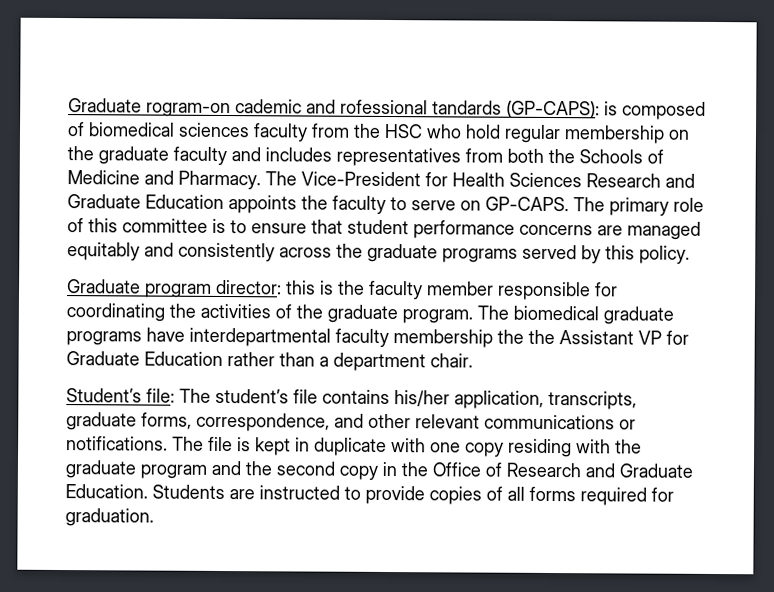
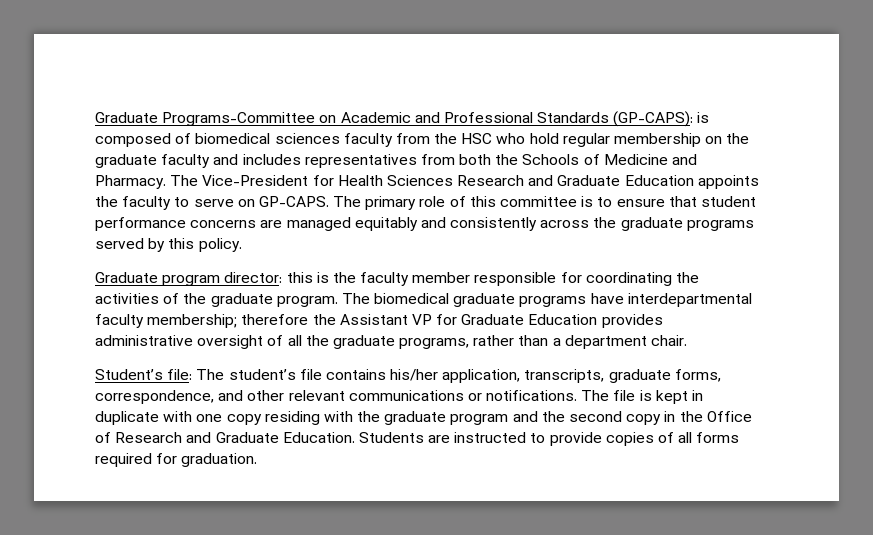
- Graduate rogram-on cademic and rofessional tandards (GP-CAPS): is composed of biomedical sciences faculty from the HSC who hold regular membership on the graduate faculty and includes representatives from both the Schools of Medicine and Pharmacy.
+ Graduate Programs-Committee on Academic and Professional Standards (GP-CAPS): is composed of biomedical sciences faculty from the HSC who hold regular membership on the graduate faculty and includes representatives from both the Schools of Medicine and Pharmacy.
- The biomedical graduate programs have interdepartmental faculty membership the the Assistant VP for Graduate Education rather than a department chair.
+ The biomedical graduate programs have interdepartmental faculty membership; therefore the Assistant VP for Graduate Education provides administrative oversight of all the graduate programs, rather than a department chair.

